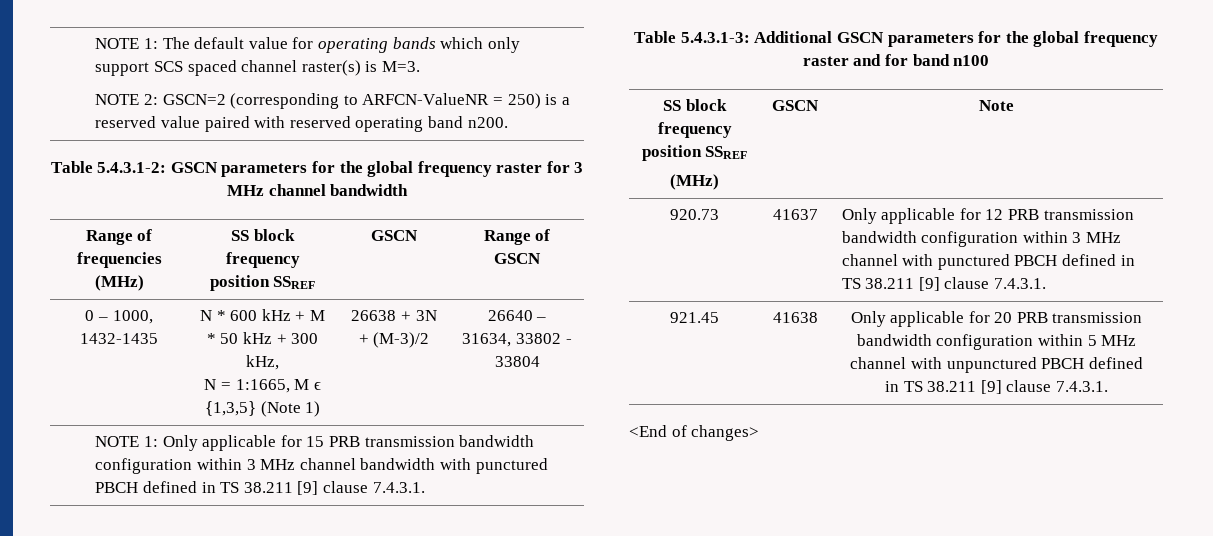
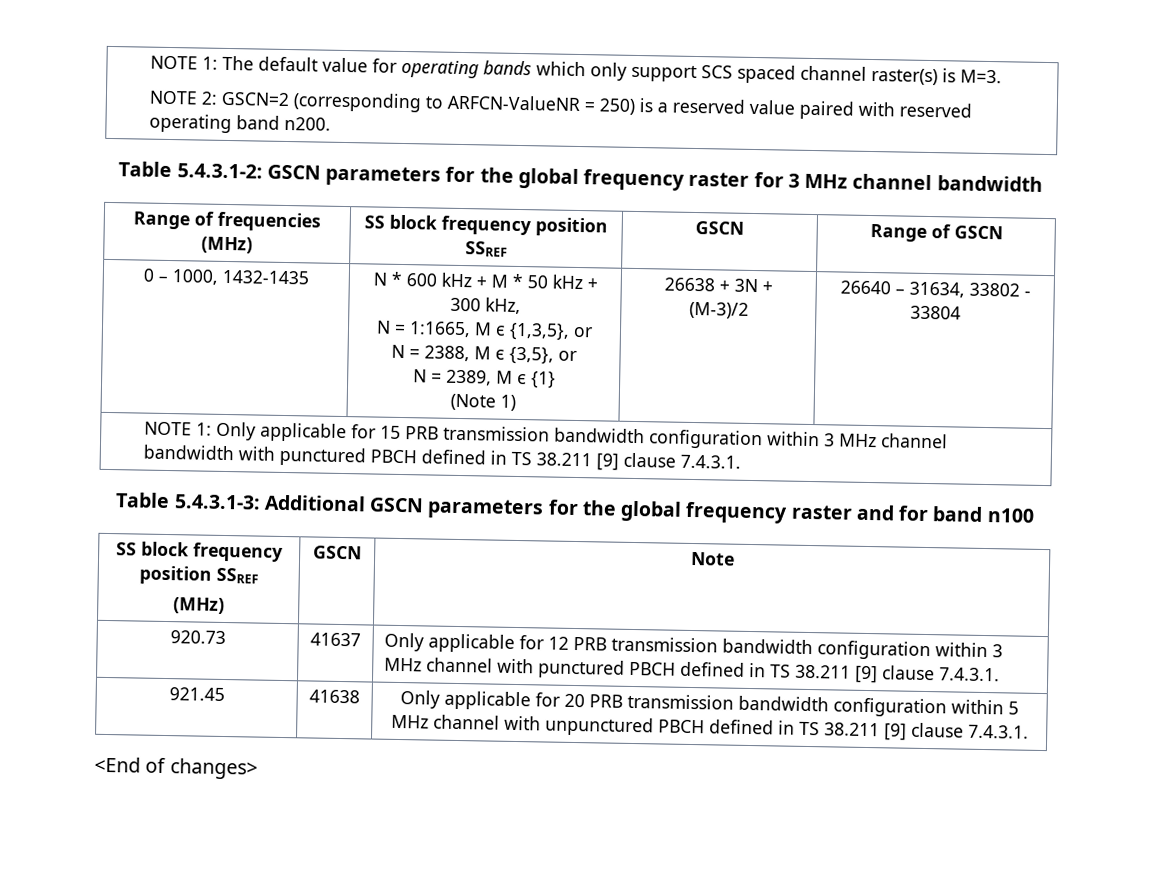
- N = 1:1665, M ϵ {1,3,5} (Note 1)
+ N = 1:1665, M ϵ {1,3,5}, or
+ N = 2388, M ϵ {3,5}, or
+ N = 2389, M ϵ {1}
+ (Note 1)

